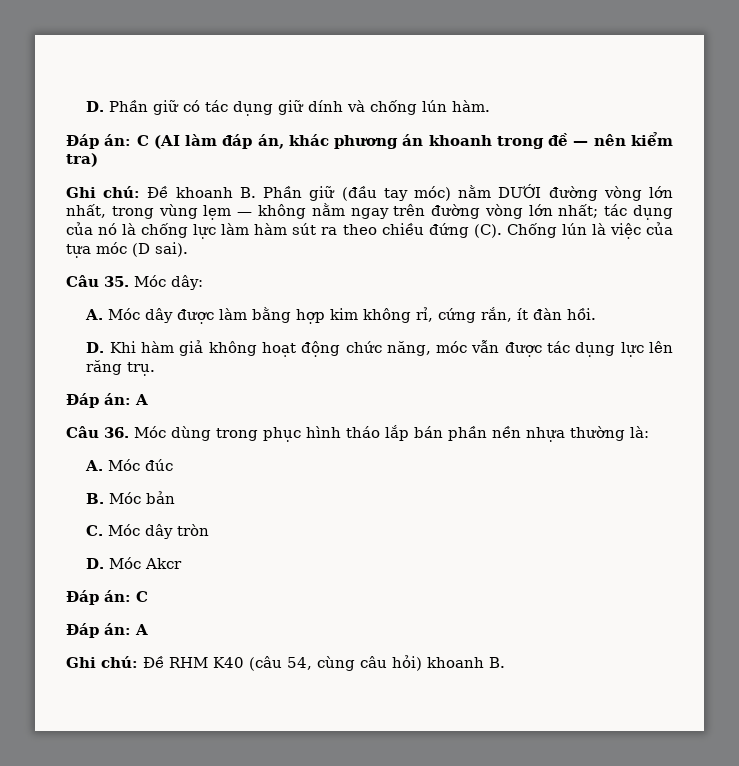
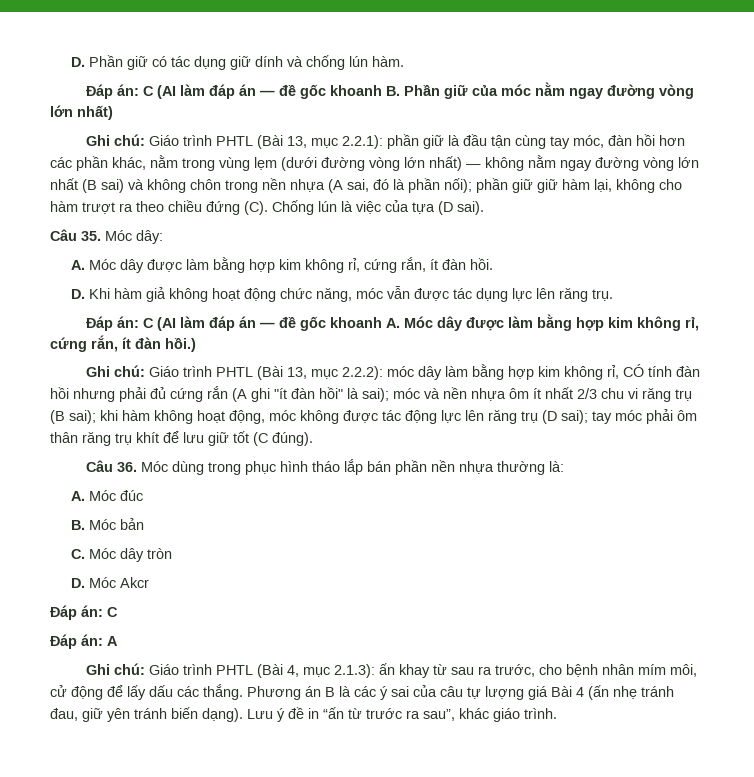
- Đáp án: C (AI làm đáp án, khác phương án khoanh trong đề — nên kiểm tra)
- Ghi chú: Đề khoanh B. Phần giữ (đầu tay móc) nằm DƯỚI đường vòng lớn nhất, trong vùng lẹm — không nằm ngay trên đường vòng lớn nhất; tác dụng của nó là chống lực làm hàm sút ra theo chiều đứng (C). Chống lún là việc của tựa móc (D sai).
+ Đáp án: C (AI làm đáp án — đề gốc khoanh B. Phần giữ của móc nằm ngay đường vòng lớn nhất)
+ Ghi chú: Giáo trình PHTL (Bài 13, mục 2.2.1): phần giữ là đầu tận cùng tay móc, đàn hồi hơn các phần khác, nằm trong vùng lẹm (dưới đường vòng lớn nhất) — không nằm ngay đường vòng lớn nhất (B sai) và không chôn trong nền nhựa (A sai, đó là phần nối); phần giữ giữ hàm lại, không cho hàm trượt ra theo chiều đứng (C). Chống lún là việc của tựa (D sai).
  D. Khi hàm giả không hoạt động chức năng, móc vẫn được tác dụng lực lên răng trụ.
- Đáp án: A
+ Đáp án: C (AI làm đáp án — đề gốc khoanh A. Móc dây được làm bằng hợp kim không rỉ, cứng rắn, ít đàn hồi.)
+ Ghi chú: Giáo trình PHTL (Bài 13, mục 2.2.2): móc dây làm bằng hợp kim không rỉ, CÓ tính đàn hồi nhưng phải đủ cứng rắn (A ghi "ít đàn hồi" là sai); móc và nền nhựa ôm ít nhất 2/3 chu vi răng trụ (B sai); khi hàm không hoạt động, móc không được tác động lực lên răng trụ (D sai); tay móc phải ôm thân răng trụ khít để lưu giữ tốt (C đúng).
- Ghi chú: Đề RHM K40 (câu 54, cùng câu hỏi) khoanh B.
+ Ghi chú: Giáo trình PHTL (Bài 4, mục 2.1.3): ấn khay từ sau ra trước, cho bệnh nhân mím môi, cử động để lấy dấu các thắng. Phương án B là các ý sai của câu tự lượng giá Bài 4 (ấn nhẹ tránh đau, giữ yên tránh biến dạng). Lưu ý đề in “ấn từ trước ra sau”, khác giáo trình.

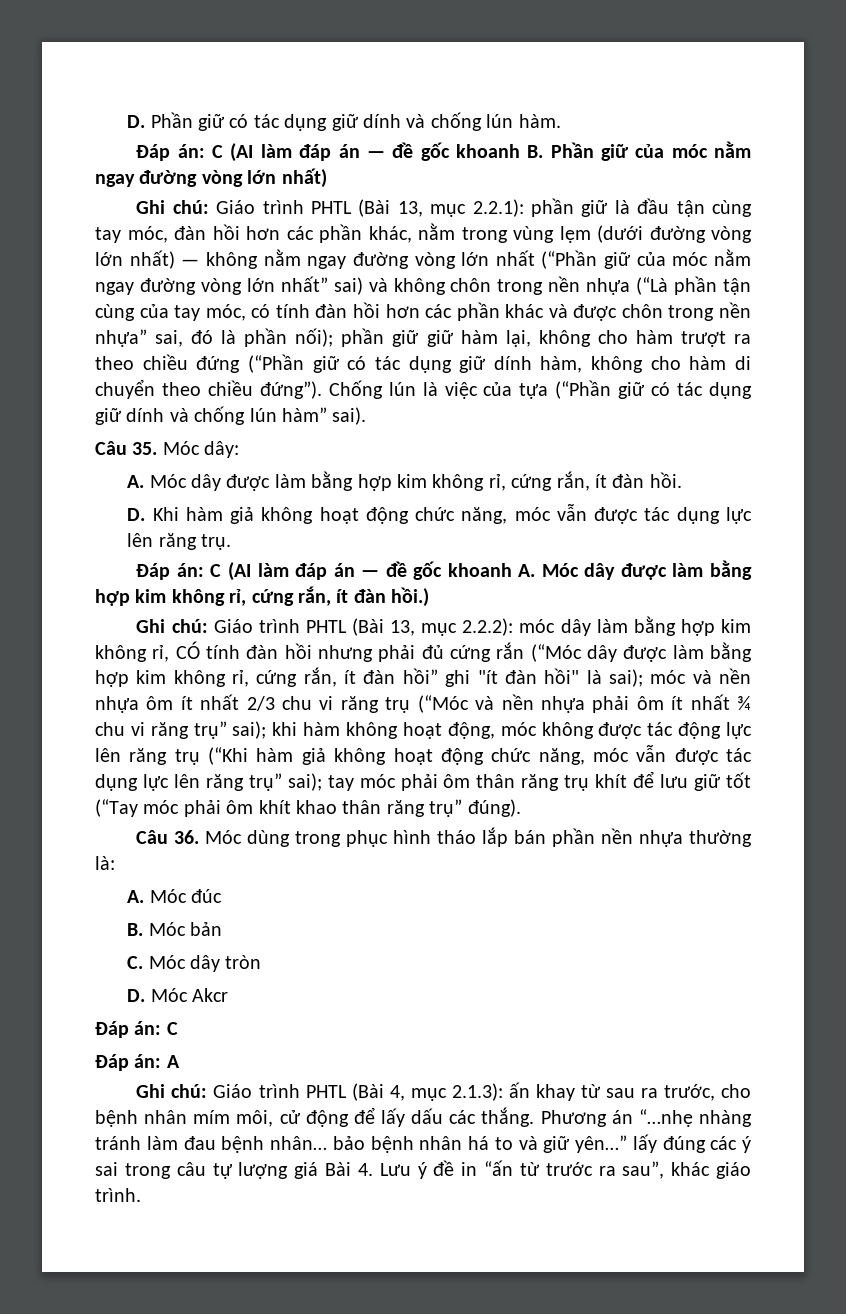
- phần giữ là đầu tận cùng tay móc, đàn hồi hơn các phần khác, nằm trong vùng lẹm (dưới đường vòng lớn nhất) — không nằm ngay đường vòng lớn nhất (B sai) và không chôn trong nền nhựa (A sai, đó là phần nối);
+ phần giữ là đầu tận cùng tay móc, đàn hồi hơn các phần khác, nằm trong vùng lẹm (dưới đường vòng lớn nhất) — không nằm ngay đường vòng lớn nhất (“Phần giữ của móc nằm ngay đường vòng lớn nhất” sai) và không chôn trong nền nhựa (“Là phần tận cùng của tay móc, có tính đàn hồi hơn các phần khác và được chôn trong nền nhựa” sai, đó là phần nối);
- phần giữ giữ hàm lại, không cho hàm trượt ra theo chiều đứng (C). Chống lún là việc của tựa (D sai).
+ phần giữ giữ hàm lại, không cho hàm trượt ra theo chiều đứng (“Phần giữ có tác dụng giữ dính hàm, không cho hàm di chuyển theo chiều đứng”). Chống lún là việc của tựa (“Phần giữ có tác dụng giữ dính và chống lún hàm” sai).
- móc dây làm bằng hợp kim không rỉ, CÓ tính đàn hồi nhưng phải đủ cứng rắn (A ghi "ít đàn hồi" là sai);
+ móc dây làm bằng hợp kim không rỉ, CÓ tính đàn hồi nhưng phải đủ cứng rắn (“Móc dây được làm bằng hợp kim không rỉ, cứng rắn, ít đàn hồi” ghi "ít đàn hồi" là sai);
- móc và nền nhựa ôm ít nhất 2/3 chu vi răng trụ (B sai);
+ móc và nền nhựa ôm ít nhất 2/3 chu vi răng trụ (“Móc và nền nhựa phải ôm ít nhất ¾ chu vi răng trụ” sai);
- khi hàm không hoạt động, móc không được tác động lực lên răng trụ (D sai);
+ khi hàm không hoạt động, móc không được tác động lực lên răng trụ (“Khi hàm giả không hoạt động chức năng, móc vẫn được tác dụng lực lên răng trụ” sai);
- tay móc phải ôm thân răng trụ khít để lưu giữ tốt (C đúng).
+ tay móc phải ôm thân răng trụ khít để lưu giữ tốt (“Tay móc phải ôm khít khao thân răng trụ” đúng).
- Phương án B là các ý sai của câu tự lượng giá Bài 4 (ấn nhẹ tránh đau, giữ yên tránh biến dạng). Lưu ý đề in “ấn từ trước ra sau”, khác giáo trình.
+ Phương án “…nhẹ nhàng tránh làm đau bệnh nhân… bảo bệnh nhân há to và giữ yên…” lấy đúng các ý sai trong câu tự lượng giá Bài 4. Lưu ý đề in “ấn từ trước ra sau”, khác giáo trình.

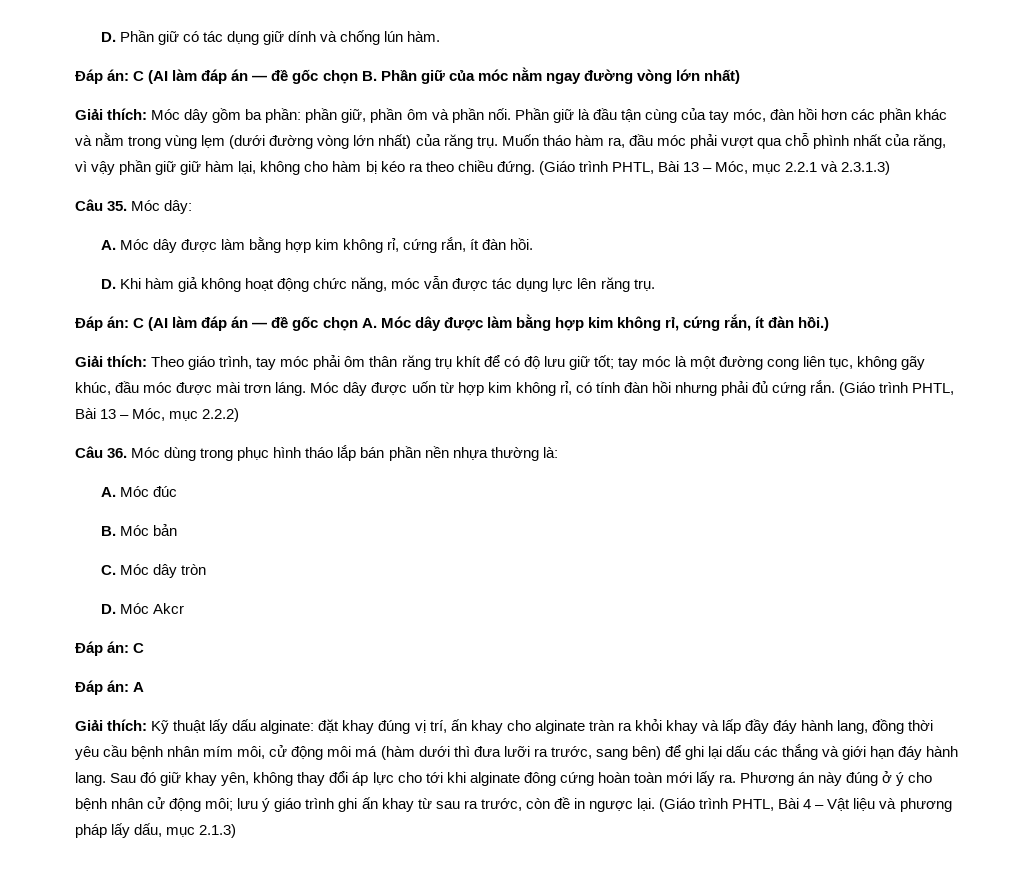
- Đáp án: C (AI làm đáp án — đề gốc khoanh B. Phần giữ của móc nằm ngay đường vòng lớn nhất)
+ Đáp án: C (AI làm đáp án — đề gốc chọn B. Phần giữ của móc nằm ngay đường vòng lớn nhất)
- Ghi chú: Giáo trình PHTL (Bài 13, mục 2.2.1): phần giữ là đầu tận cùng tay móc, đàn hồi hơn các phần khác, nằm trong vùng lẹm (dưới đường vòng lớn nhất) — không nằm ngay đường vòng lớn nhất (“Phần giữ của móc nằm ngay đường vòng lớn nhất” sai) và không chôn trong nền nhựa (“Là phần tận cùng của tay móc, có tính đàn hồi hơn các phần khác và được chôn trong nền nhựa” sai, đó là phần nối); phần giữ giữ hàm lại, không cho hàm trượt ra theo chiều đứng (“Phần giữ có tác dụng giữ dính hàm, không cho hàm di chuyển theo chiều đứng”). Chống lún là việc của tựa (“Phần giữ có tác dụng giữ dính và chống lún hàm” sai).
+ Giải thích: Móc dây gồm ba phần: phần giữ, phần ôm và phần nối. Phần giữ là đầu tận cùng của tay móc, đàn hồi hơn các phần khác và nằm trong vùng lẹm (dưới đường vòng lớn nhất) của răng trụ. Muốn tháo hàm ra, đầu móc phải vượt qua chỗ phình nhất của răng, vì vậy phần giữ giữ hàm lại, không cho hàm bị kéo ra theo chiều đứng. (Giáo trình PHTL, Bài 13 – Móc, mục 2.2.1 và 2.3.1.3)
- Đáp án: C (AI làm đáp án — đề gốc khoanh A. Móc dây được làm bằng hợp kim không rỉ, cứng rắn, ít đàn hồi.)
+ Đáp án: C (AI làm đáp án — đề gốc chọn A. Móc dây được làm bằng hợp kim không rỉ, cứng rắn, ít đàn hồi.)
- Ghi chú: Giáo trình PHTL (Bài 13, mục 2.2.2): móc dây làm bằng hợp kim không rỉ, CÓ tính đàn hồi nhưng phải đủ cứng rắn (“Móc dây được làm bằng hợp kim không rỉ, cứng rắn, ít đàn hồi” ghi "ít đàn hồi" là sai); móc và nền nhựa ôm ít nhất 2/3 chu vi răng trụ (“Móc và nền nhựa phải ôm ít nhất ¾ chu vi răng trụ” sai); khi hàm không hoạt động, móc không được tác động lực lên răng trụ (“Khi hàm giả không hoạt động chức năng, móc vẫn được tác dụng lực lên răng trụ” sai); tay móc phải ôm thân răng trụ khít để lưu giữ tốt (“Tay móc phải ôm khít khao thân răng trụ” đúng).
+ Giải thích: Theo giáo trình, tay móc phải ôm thân răng trụ khít để có độ lưu giữ tốt; tay móc là một đường cong liên tục, không gãy khúc, đầu móc được mài trơn láng. Móc dây được uốn từ hợp kim không rỉ, có tính đàn hồi nhưng phải đủ cứng rắn. (Giáo trình PHTL, Bài 13 – Móc, mục 2.2.2)
- Ghi chú: Giáo trình PHTL (Bài 4, mục 2.1.3): ấn khay từ sau ra trước, cho bệnh nhân mím môi, cử động để lấy dấu các thắng. Phương án “…nhẹ nhàng tránh làm đau bệnh nhân… bảo bệnh nhân há to và giữ yên…” lấy đúng các ý sai trong câu tự lượng giá Bài 4. Lưu ý đề in “ấn từ trước ra sau”, khác giáo trình.
+ Giải thích: Kỹ thuật lấy dấu alginate: đặt khay đúng vị trí, ấn khay cho alginate tràn ra khỏi khay và lấp đầy đáy hành lang, đồng thời yêu cầu bệnh nhân mím môi, cử động môi má (hàm dưới thì đưa lưỡi ra trước, sang bên) để ghi lại dấu các thắng và giới hạn đáy hành lang. Sau đó giữ khay yên, không thay đổi áp lực cho tới khi alginate đông cứng hoàn toàn mới lấy ra. Phương án này đúng ở ý cho bệnh nhân cử động môi; lưu ý giáo trình ghi ấn khay từ sau ra trước, còn đề in ngược lại. (Giáo trình PHTL, Bài 4 – Vật liệu và phương pháp lấy dấu, mục 2.1.3)

